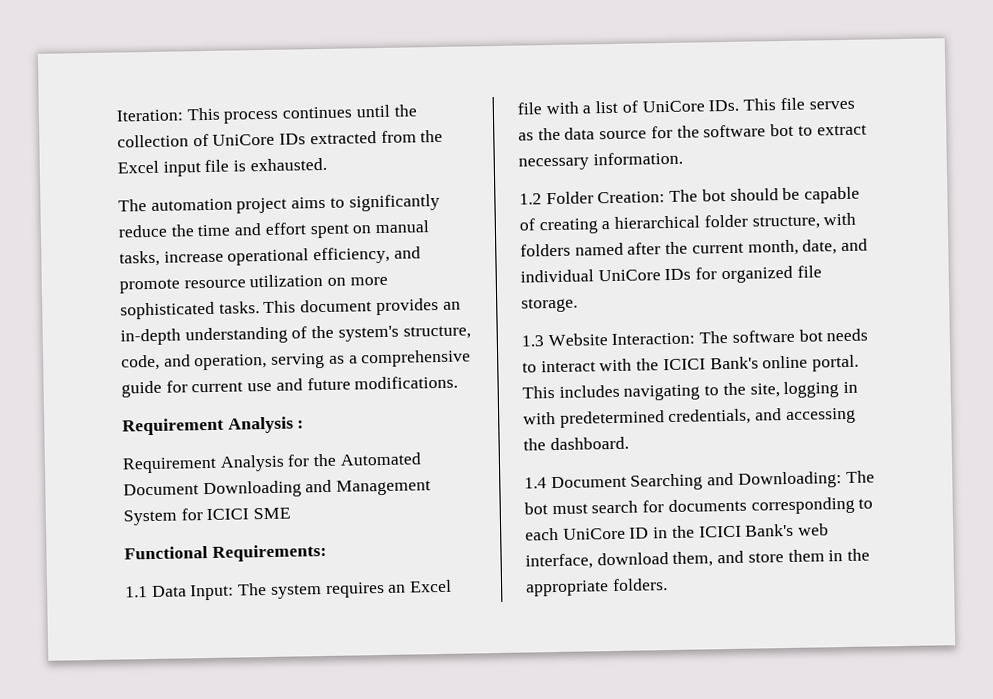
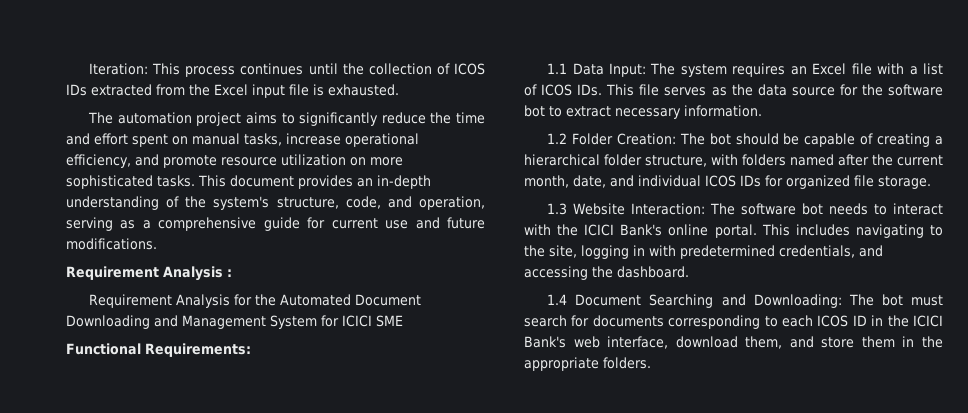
- Iteration: This process continues until the collection of UniCore IDs extracted from the Excel input file is exhausted.
+ Iteration: This process continues until the collection of ICOS IDs extracted from the Excel input file is exhausted.
- 1.1 Data Input: The system requires an Excel file with a list of UniCore IDs. This file serves as the data source for the software bot to extract necessary information.
+ 1.1 Data Input: The system requires an Excel file with a list of ICOS IDs. This file serves as the data source for the software bot to extract necessary information.
- 1.2 Folder Creation: The bot should be capable of creating a hierarchical folder structure, with folders named after the current month, date, and individual UniCore IDs for organized file storage.
+ 1.2 Folder Creation: The bot should be capable of creating a hierarchical folder structure, with folders named after the current month, date, and individual ICOS IDs for organized file storage.
- 1.4 Document Searching and Downloading: The bot must search for documents corresponding to each UniCore ID in the ICICI Bank's web interface, download them, and store them in the appropriate folders.
+ 1.4 Document Searching and Downloading: The bot must search for documents corresponding to each ICOS ID in the ICICI Bank's web interface, download them, and store them in the appropriate folders.

